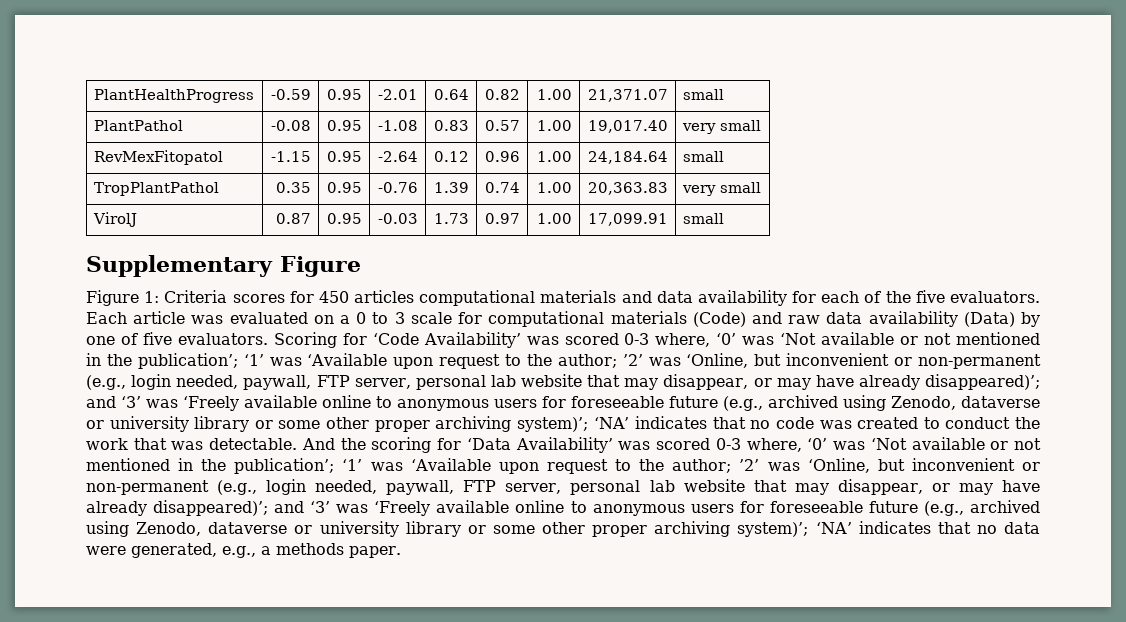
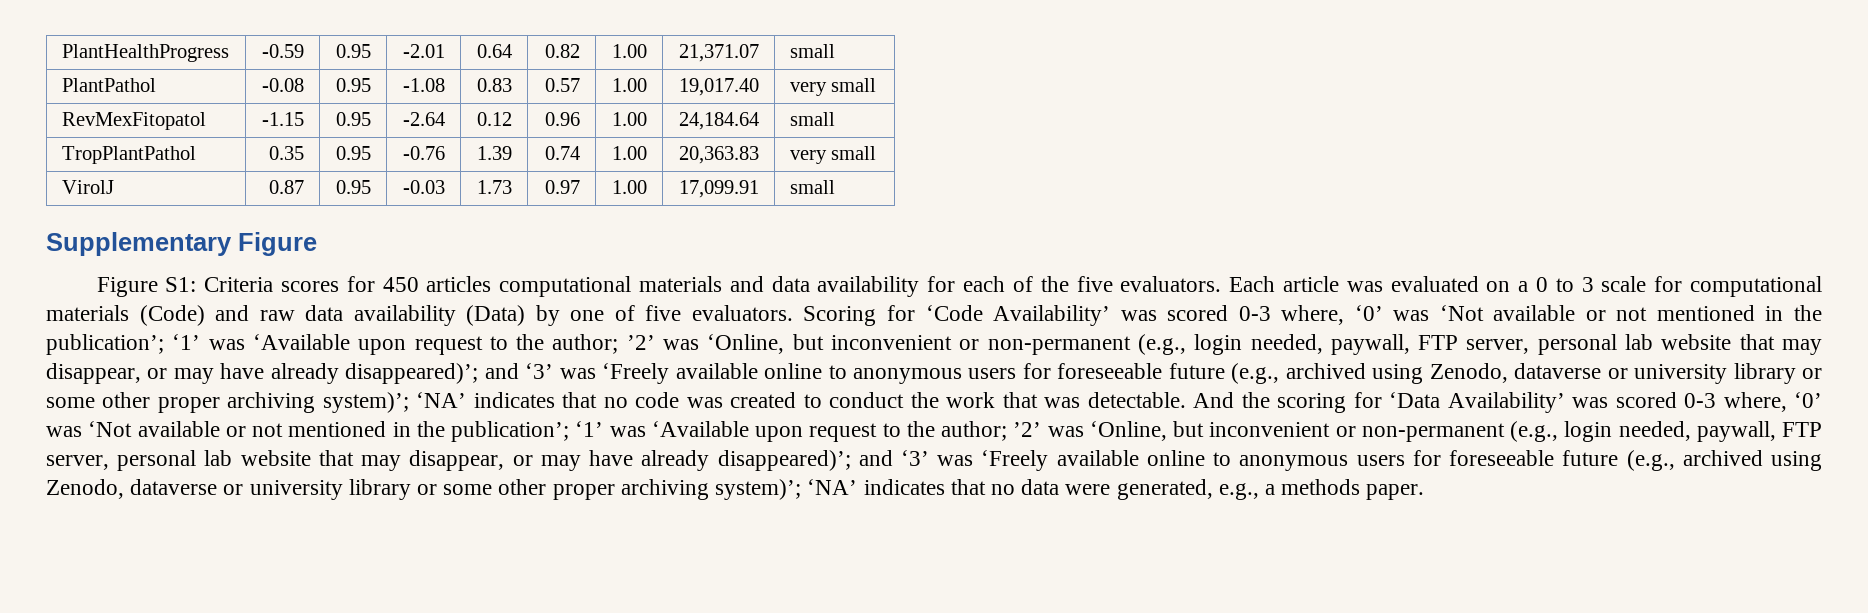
- Figure 1: Criteria scores for 450 articles computational materials and data availability for each of the five evaluators.
+ Figure S1: Criteria scores for 450 articles computational materials and data availability for each of the five evaluators.

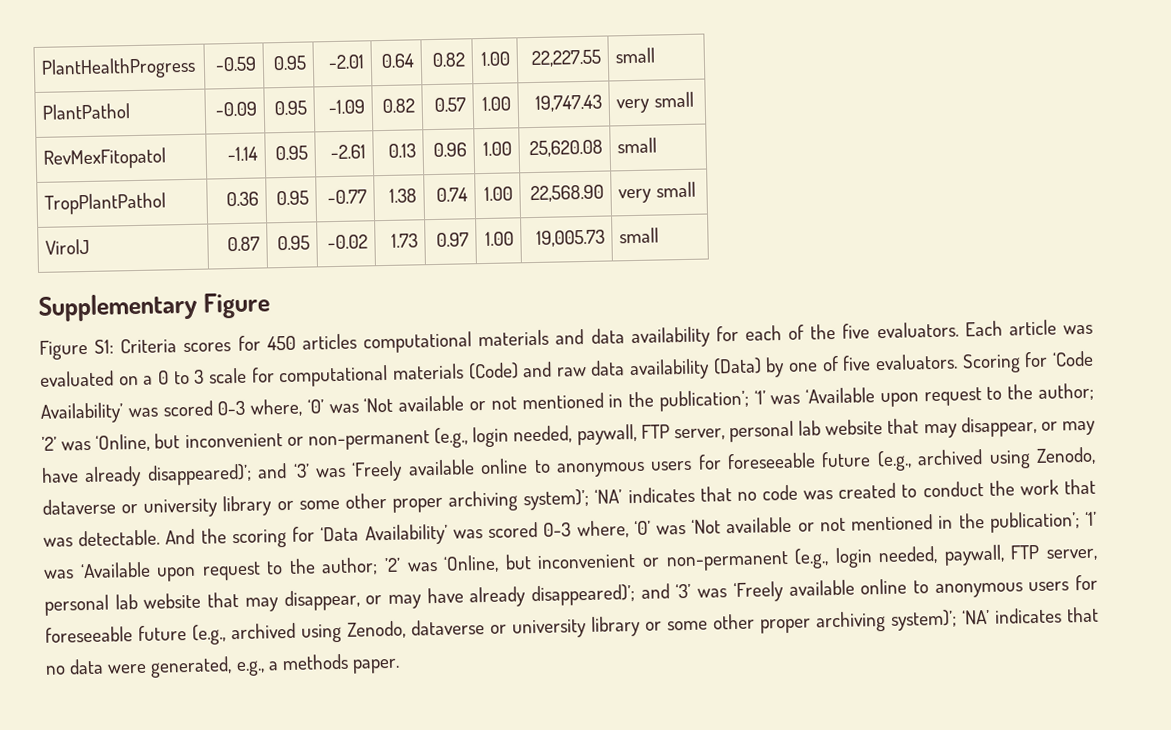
- PlantHealthProgress | -0.59 | 0.95 | -2.01 | 0.64 | 0.82 | 1.00 | 21,371.07 | small
+ PlantHealthProgress | -0.59 | 0.95 | -2.01 | 0.64 | 0.82 | 1.00 | 22,227.55 | small
- PlantPathol | -0.08 | 0.95 | -1.08 | 0.83 | 0.57 | 1.00 | 19,017.40 | very small
+ PlantPathol | -0.09 | 0.95 | -1.09 | 0.82 | 0.57 | 1.00 | 19,747.43 | very small
- RevMexFitopatol | -1.15 | 0.95 | -2.64 | 0.12 | 0.96 | 1.00 | 24,184.64 | small
+ RevMexFitopatol | -1.14 | 0.95 | -2.61 | 0.13 | 0.96 | 1.00 | 25,620.08 | small
- TropPlantPathol | 0.35 | 0.95 | -0.76 | 1.39 | 0.74 | 1.00 | 20,363.83 | very small
+ TropPlantPathol | 0.36 | 0.95 | -0.77 | 1.38 | 0.74 | 1.00 | 22,568.90 | very small
- VirolJ | 0.87 | 0.95 | -0.03 | 1.73 | 0.97 | 1.00 | 17,099.91 | small
+ VirolJ | 0.87 | 0.95 | -0.02 | 1.73 | 0.97 | 1.00 | 19,005.73 | small

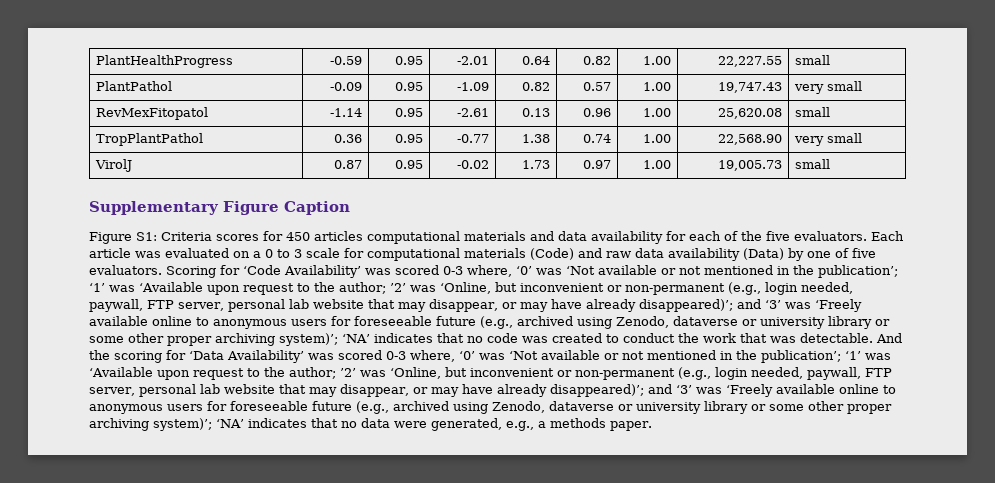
- Supplementary Figure
+ Supplementary Figure Caption

